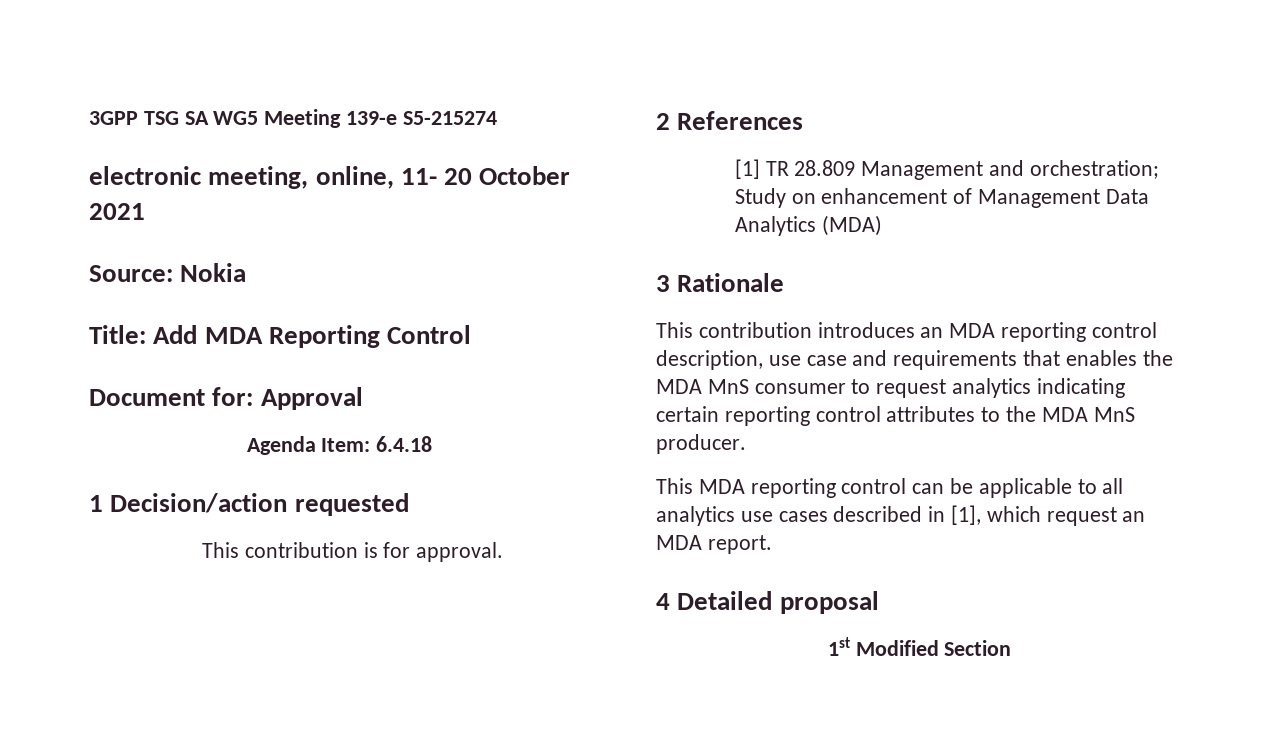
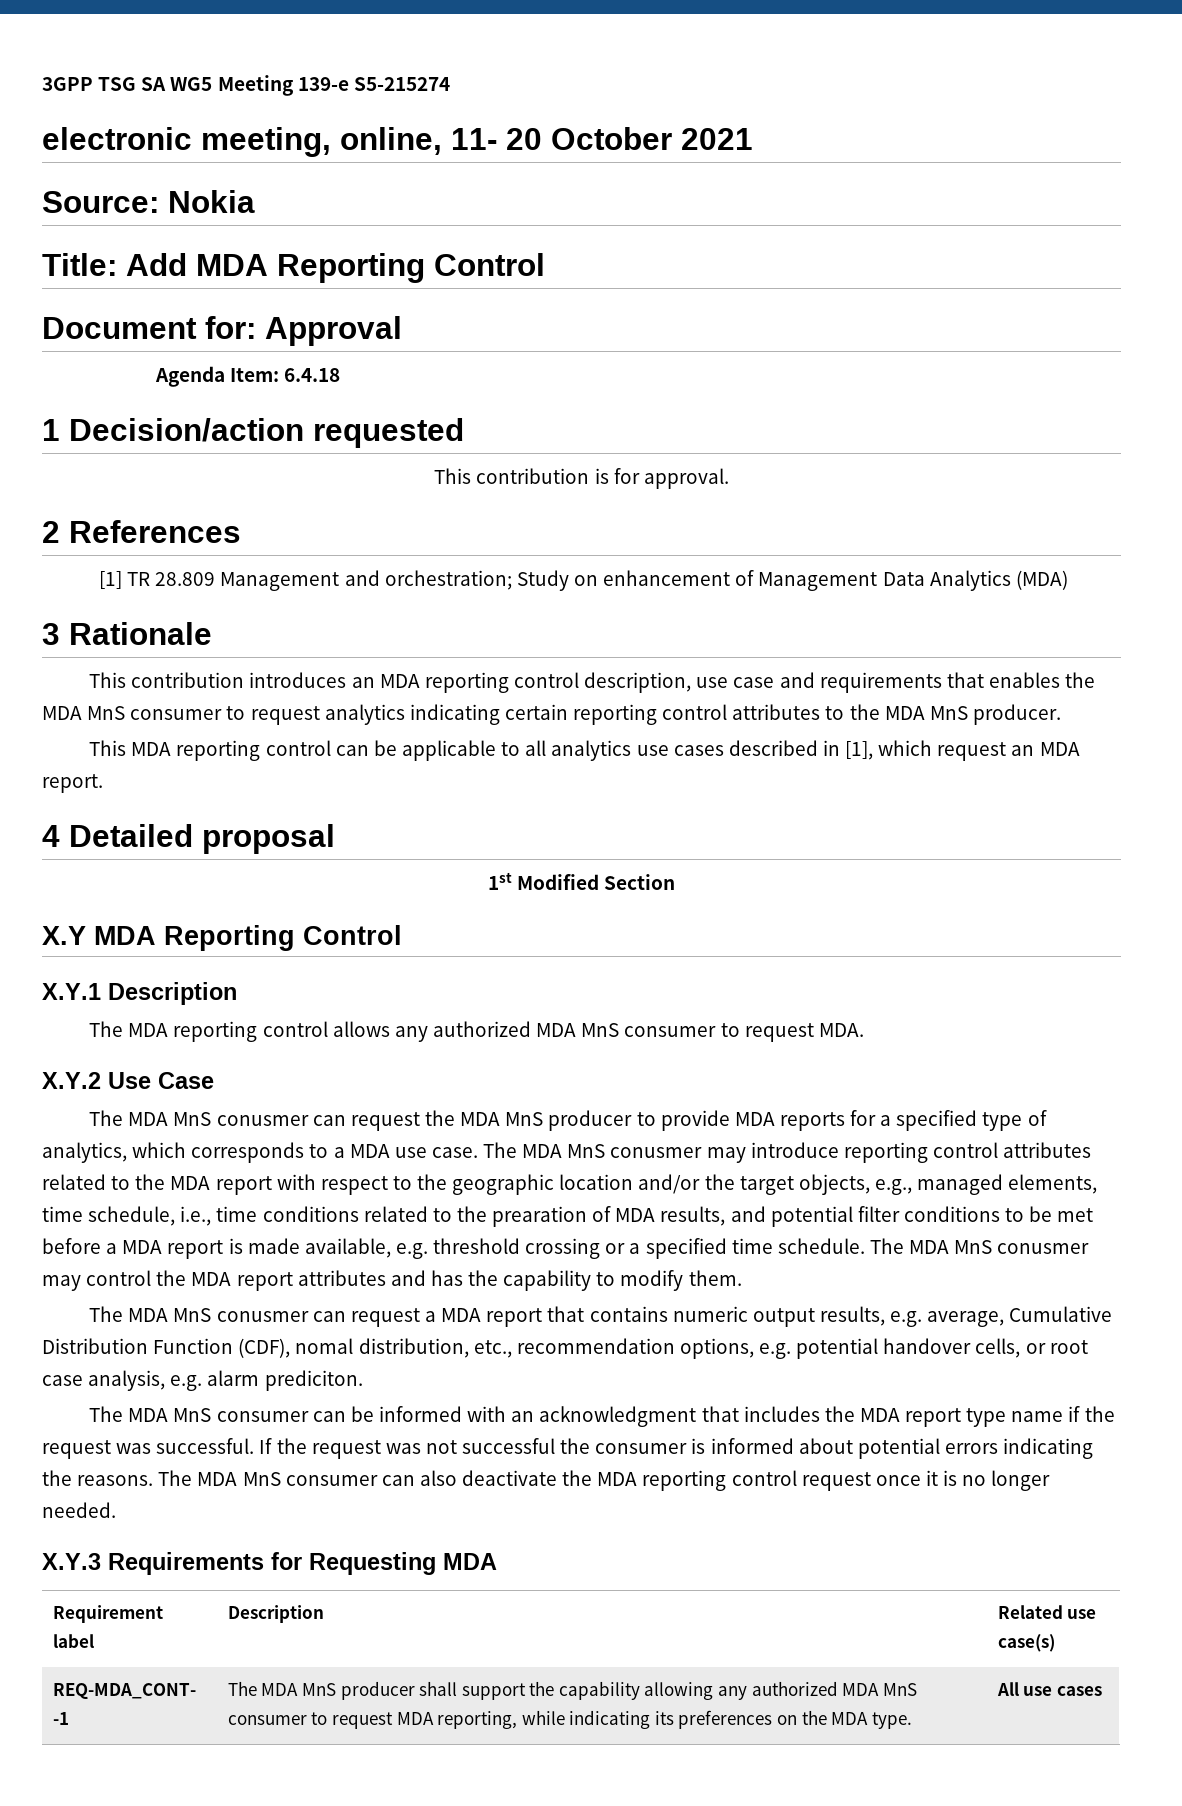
+ X.Y MDA Reporting Control
+ X.Y.1 Description
+ The MDA reporting control allows any authorized MDA MnS consumer to request MDA.
+ X.Y.2 Use Case
+ The MDA MnS conusmer can request the MDA MnS producer to provide MDA reports for a specified type of analytics, which corresponds to a MDA use case. The MDA MnS conusmer may introduce reporting control attributes related to the MDA report with respect to the geographic location and/or the target objects, e.g., managed elements, time schedule, i.e., time conditions related to the prearation of MDA results, and potential filter conditions to be met before a MDA report is made available, e.g. threshold crossing or a specified time schedule. The MDA MnS conusmer may control the MDA report attributes and has the capability to modify them.
+ The MDA MnS conusmer can request a MDA report that contains numeric output results, e.g. average, Cumulative Distribution Function (CDF), nomal distribution, etc., recommendation options, e.g. potential handover cells, or root case analysis, e.g. alarm prediciton.
+ The MDA MnS consumer can be informed with an acknowledgment that includes the MDA report type name if the request was successful. If the request was not successful the consumer is informed about potential errors indicating the reasons. The MDA MnS consumer can also deactivate the MDA reporting control request once it is no longer needed.
+ X.Y.3 Requirements for Requesting MDA
+ Requirement label | Description | Related use case(s)
+ REQ-MDA_CONT- -1 | The MDA MnS producer shall support the capability allowing any authorized MDA MnS consumer to request MDA reporting, while indicating its preferences on the MDA type. | All use cases

